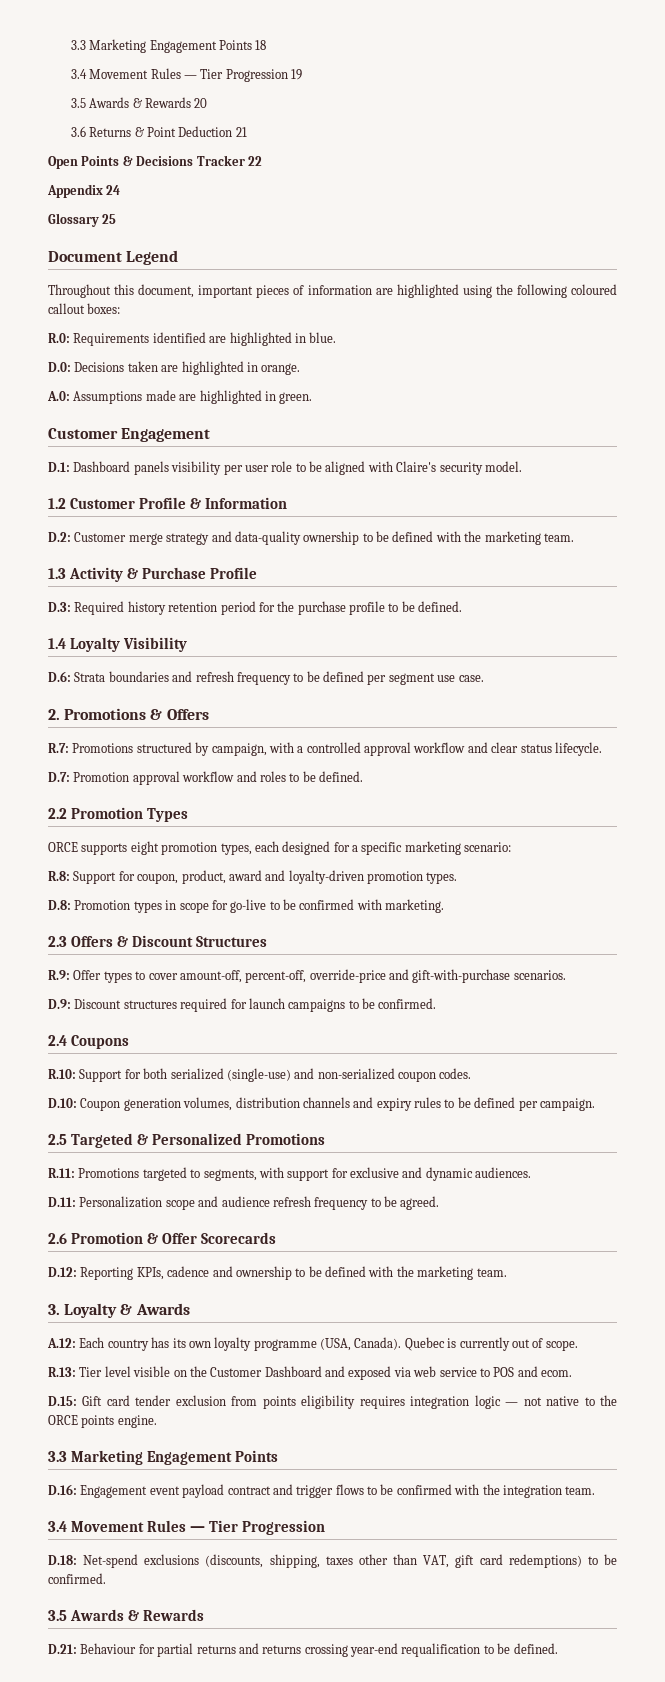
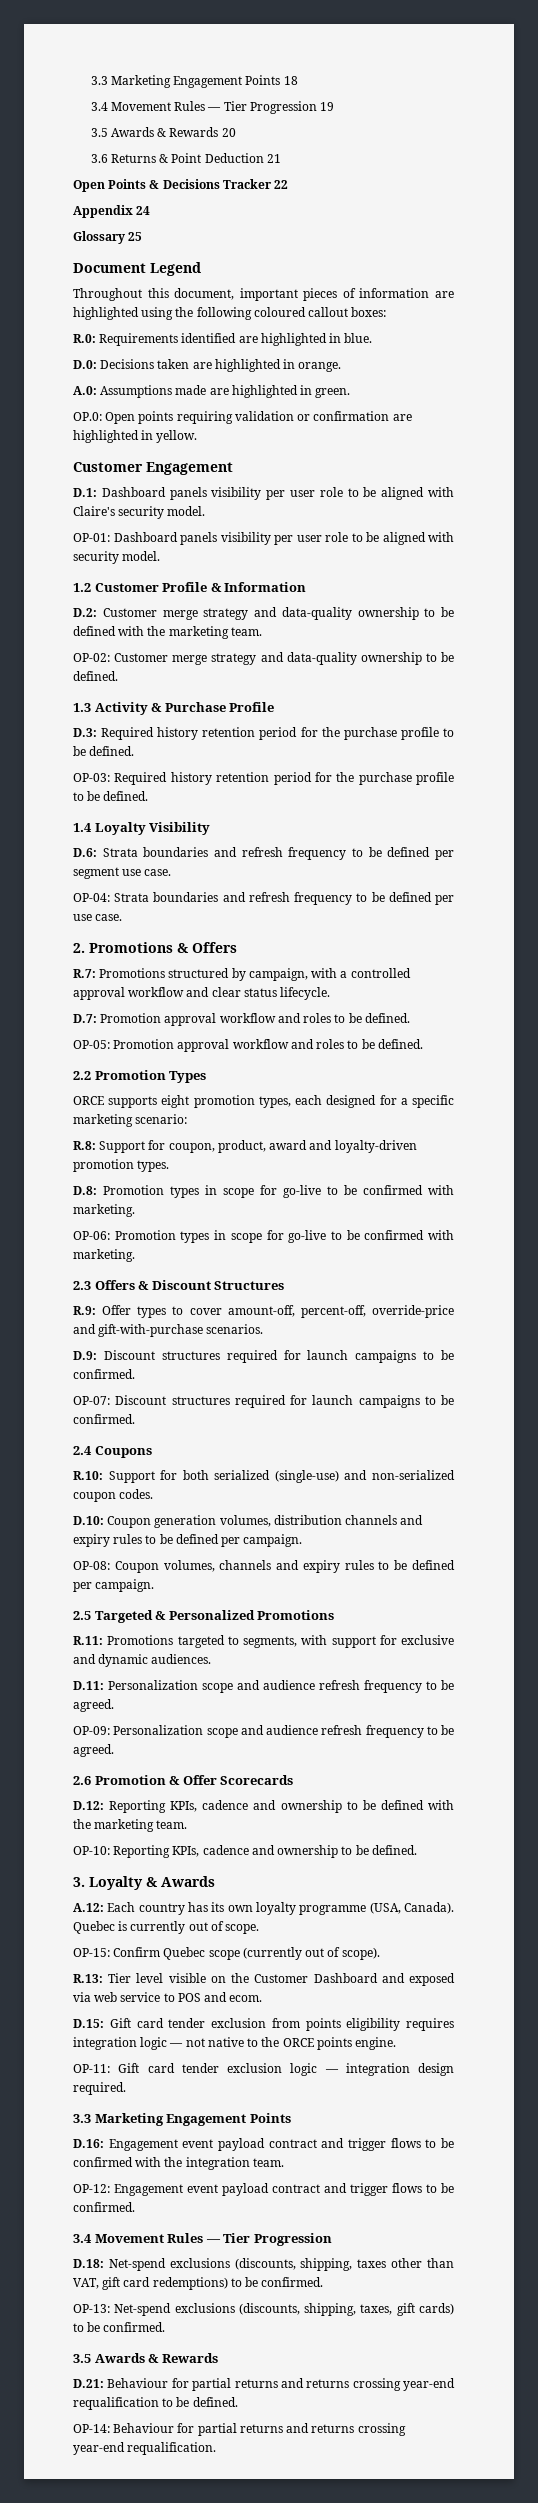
+ OP.0: Open points requiring validation or confirmation are highlighted in yellow.
+ OP-01: Dashboard panels visibility per user role to be aligned with security model.
+ OP-02: Customer merge strategy and data-quality ownership to be defined.
+ OP-03: Required history retention period for the purchase profile to be defined.
+ OP-04: Strata boundaries and refresh frequency to be defined per use case.
+ OP-05: Promotion approval workflow and roles to be defined.
+ OP-06: Promotion types in scope for go-live to be confirmed with marketing.
+ OP-07: Discount structures required for launch campaigns to be confirmed.
+ OP-08: Coupon volumes, channels and expiry rules to be defined per campaign.
+ OP-09: Personalization scope and audience refresh frequency to be agreed.
+ OP-10: Reporting KPIs, cadence and ownership to be defined.
+ OP-15: Confirm Quebec scope (currently out of scope).
+ OP-11: Gift card tender exclusion logic — integration design required.
+ OP-12: Engagement event payload contract and trigger flows to be confirmed.
+ OP-13: Net-spend exclusions (discounts, shipping, taxes, gift cards) to be confirmed.
+ OP-14: Behaviour for partial returns and returns crossing year-end requalification.

